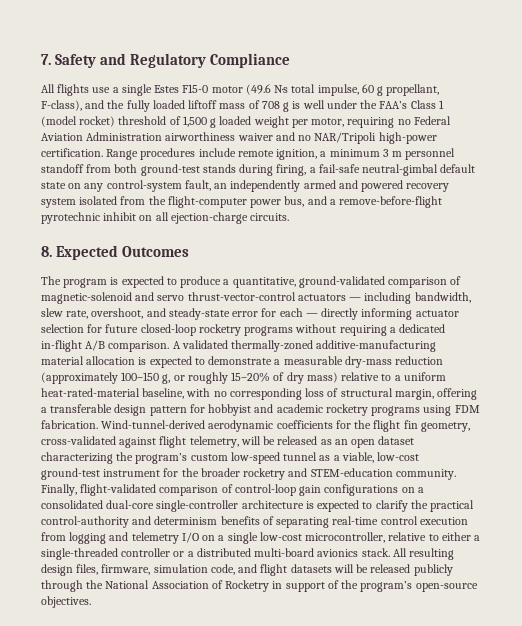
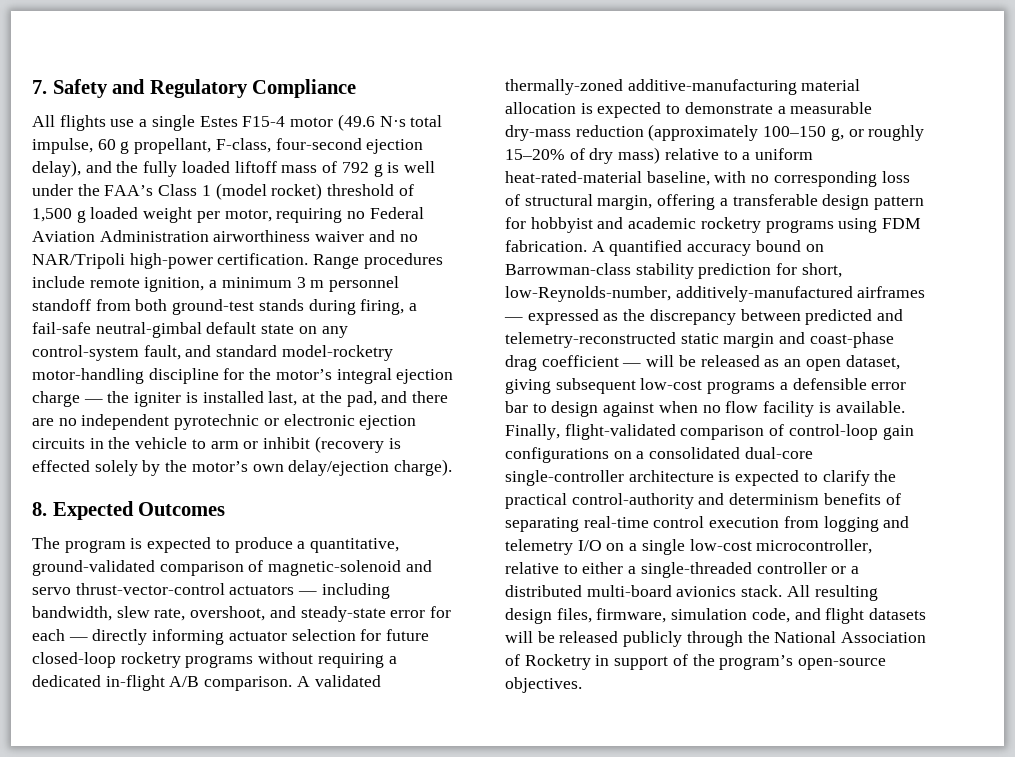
- All flights use a single Estes F15-0 motor (49.6 N·s total impulse, 60 g propellant, F-class), and the fully loaded liftoff mass of 708 g is well under the FAA’s Class 1 (model rocket) threshold of 1,500 g loaded weight per motor, requiring no Federal Aviation Administration airworthiness waiver and no NAR/Tripoli high-power certification.
+ All flights use a single Estes F15-4 motor (49.6 N·s total impulse, 60 g propellant, F-class, four-second ejection delay), and the fully loaded liftoff mass of 792 g is well under the FAA’s Class 1 (model rocket) threshold of 1,500 g loaded weight per motor, requiring no Federal Aviation Administration airworthiness waiver and no NAR/Tripoli high-power certification.
- Range procedures include remote ignition, a minimum 3 m personnel standoff from both ground-test stands during firing, a fail-safe neutral-gimbal default state on any control-system fault, an independently armed and powered recovery system isolated from the flight-computer power bus, and a remove-before-flight pyrotechnic inhibit on all ejection-charge circuits.
+ Range procedures include remote ignition, a minimum 3 m personnel standoff from both ground-test stands during firing, a fail-safe neutral-gimbal default state on any control-system fault, and standard model-rocketry motor-handling discipline for the motor’s integral ejection charge — the igniter is installed last, at the pad, and there are no independent pyrotechnic or electronic ejection circuits in the vehicle to arm or inhibit (recovery is effected solely by the motor’s own delay/ejection charge).
- Wind-tunnel-derived aerodynamic coefficients for the flight fin geometry, cross-validated against flight telemetry, will be released as an open dataset characterizing the program’s custom low-speed tunnel as a viable, low-cost ground-test instrument for the broader rocketry and STEM-education community.
+ A quantified accuracy bound on Barrowman-class stability prediction for short, low-Reynolds-number, additively-manufactured airframes — expressed as the discrepancy between predicted and telemetry-reconstructed static margin and coast-phase drag coefficient — will be released as an open dataset, giving subsequent low-cost programs a defensible error bar to design against when no flow facility is available.

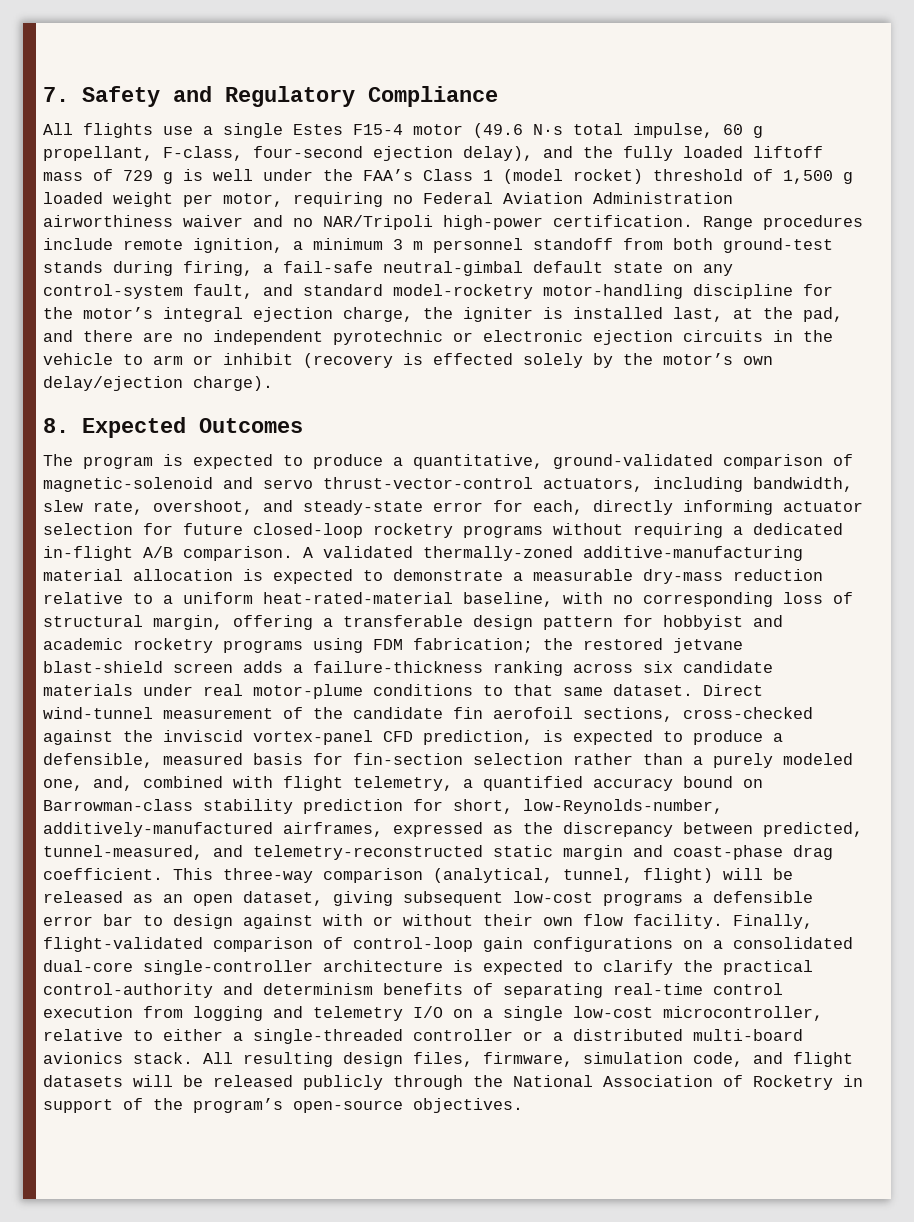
- All flights use a single Estes F15-4 motor (49.6 N·s total impulse, 60 g propellant, F-class, four-second ejection delay), and the fully loaded liftoff mass of 792 g is well under the FAA’s Class 1 (model rocket) threshold of 1,500 g loaded weight per motor, requiring no Federal Aviation Administration airworthiness waiver and no NAR/Tripoli high-power certification.
+ All flights use a single Estes F15-4 motor (49.6 N·s total impulse, 60 g propellant, F-class, four-second ejection delay), and the fully loaded liftoff mass of 729 g is well under the FAA’s Class 1 (model rocket) threshold of 1,500 g loaded weight per motor, requiring no Federal Aviation Administration airworthiness waiver and no NAR/Tripoli high-power certification.
- Range procedures include remote ignition, a minimum 3 m personnel standoff from both ground-test stands during firing, a fail-safe neutral-gimbal default state on any control-system fault, and standard model-rocketry motor-handling discipline for the motor’s integral ejection charge — the igniter is installed last, at the pad, and there are no independent pyrotechnic or electronic ejection circuits in the vehicle to arm or inhibit (recovery is effected solely by the motor’s own delay/ejection charge).
+ Range procedures include remote ignition, a minimum 3 m personnel standoff from both ground-test stands during firing, a fail-safe neutral-gimbal default state on any control-system fault, and standard model-rocketry motor-handling discipline for the motor’s integral ejection charge, the igniter is installed last, at the pad, and there are no independent pyrotechnic or electronic ejection circuits in the vehicle to arm or inhibit (recovery is effected solely by the motor’s own delay/ejection charge).
- The program is expected to produce a quantitative, ground-validated comparison of magnetic-solenoid and servo thrust-vector-control actuators — including bandwidth, slew rate, overshoot, and steady-state error for each — directly informing actuator selection for future closed-loop rocketry programs without requiring a dedicated in-flight A/B comparison.
+ The program is expected to produce a quantitative, ground-validated comparison of magnetic-solenoid and servo thrust-vector-control actuators, including bandwidth, slew rate, overshoot, and steady-state error for each, directly informing actuator selection for future closed-loop rocketry programs without requiring a dedicated in-flight A/B comparison.
- A validated thermally-zoned additive-manufacturing material allocation is expected to demonstrate a measurable dry-mass reduction (approximately 100–150 g, or roughly 15–20% of dry mass) relative to a uniform heat-rated-material baseline, with no corresponding loss of structural margin, offering a transferable design pattern for hobbyist and academic rocketry programs using FDM fabrication. A quantified accuracy bound on Barrowman-class stability prediction for short, low-Reynolds-number, additively-manufactured airframes — expressed as the discrepancy between predicted and telemetry-reconstructed static margin and coast-phase drag coefficient — will be released as an open dataset, giving subsequent low-cost programs a defensible error bar to design against when no flow facility is available.
+ A validated thermally-zoned additive-manufacturing material allocation is expected to demonstrate a measurable dry-mass reduction relative to a uniform heat-rated-material baseline, with no corresponding loss of structural margin, offering a transferable design pattern for hobbyist and academic rocketry programs using FDM fabrication; the restored jetvane blast-shield screen adds a failure-thickness ranking across six candidate materials under real motor-plume conditions to that same dataset. Direct wind-tunnel measurement of the candidate fin aerofoil sections, cross-checked against the inviscid vortex-panel CFD prediction, is expected to produce a defensible, measured basis for fin-section selection rather than a purely modeled one, and, combined with flight telemetry, a quantified accuracy bound on Barrowman-class stability prediction for short, low-Reynolds-number, additively-manufactured airframes, expressed as the discrepancy between predicted, tunnel-measured, and telemetry-reconstructed static margin and coast-phase drag coefficient. This three-way comparison (analytical, tunnel, flight) will be released as an open dataset, giving subsequent low-cost programs a defensible error bar to design against with or without their own flow facility.

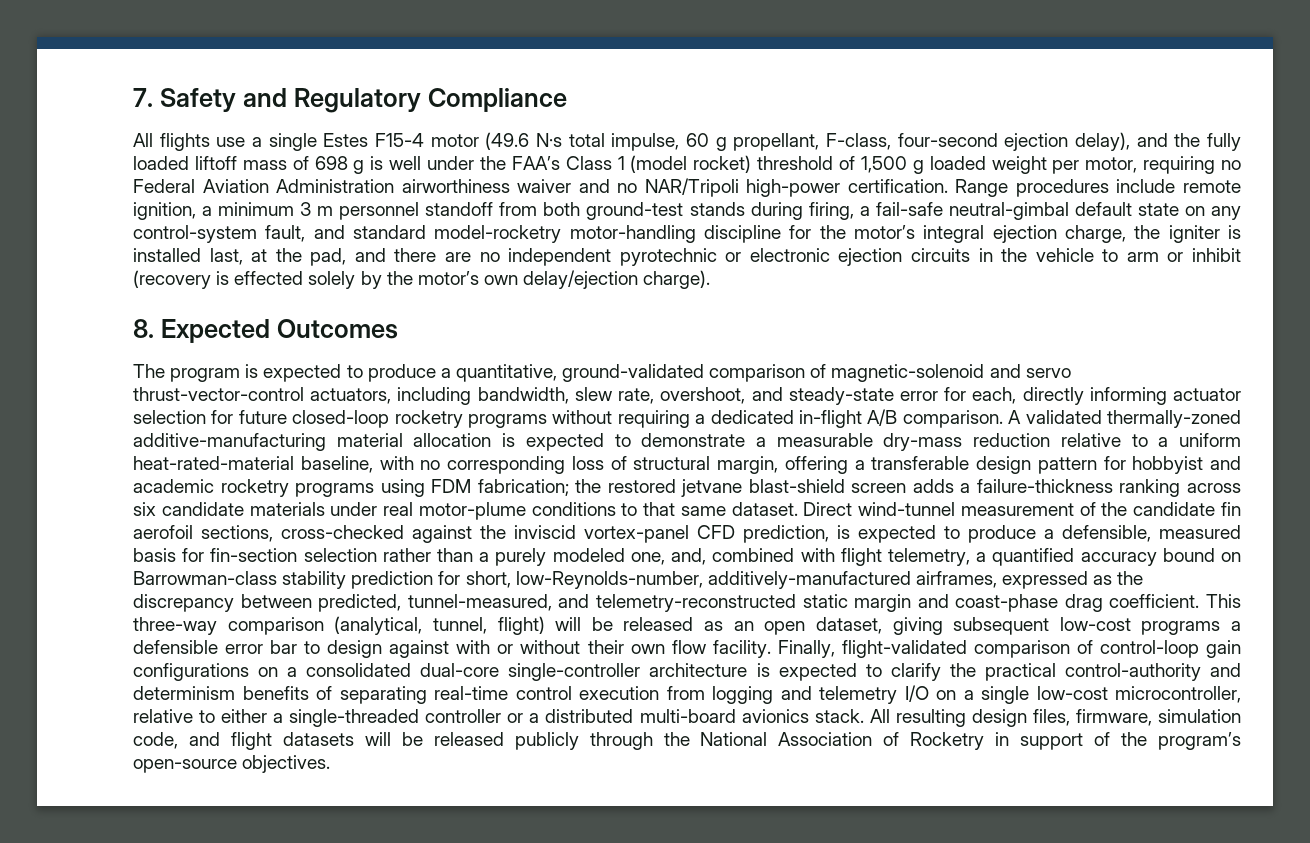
- All flights use a single Estes F15-4 motor (49.6 N·s total impulse, 60 g propellant, F-class, four-second ejection delay), and the fully loaded liftoff mass of 729 g is well under the FAA’s Class 1 (model rocket) threshold of 1,500 g loaded weight per motor, requiring no Federal Aviation Administration airworthiness waiver and no NAR/Tripoli high-power certification.
+ All flights use a single Estes F15-4 motor (49.6 N·s total impulse, 60 g propellant, F-class, four-second ejection delay), and the fully loaded liftoff mass of 698 g is well under the FAA’s Class 1 (model rocket) threshold of 1,500 g loaded weight per motor, requiring no Federal Aviation Administration airworthiness waiver and no NAR/Tripoli high-power certification.

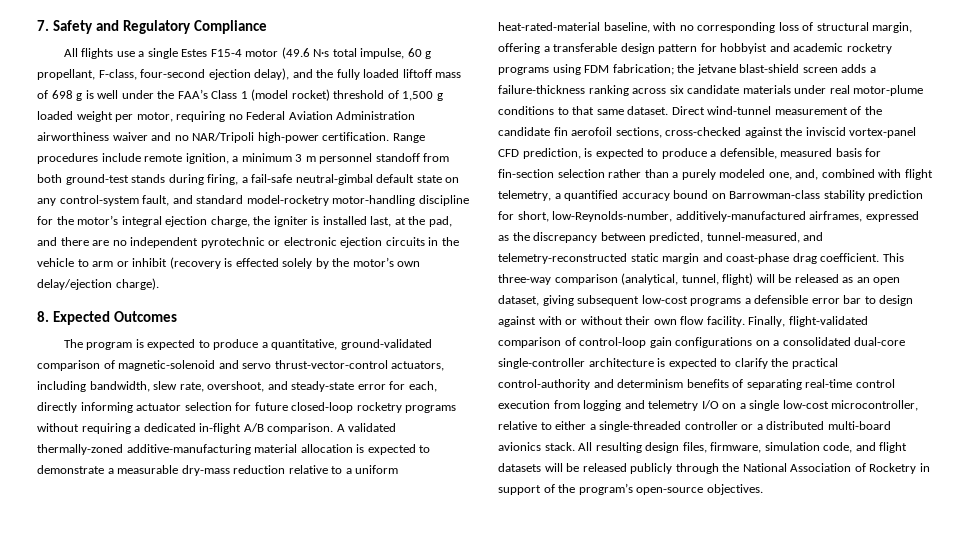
- the restored jetvane blast-shield screen adds a failure-thickness ranking across six candidate materials under real motor-plume conditions to that same dataset.
+ the jetvane blast-shield screen adds a failure-thickness ranking across six candidate materials under real motor-plume conditions to that same dataset.

